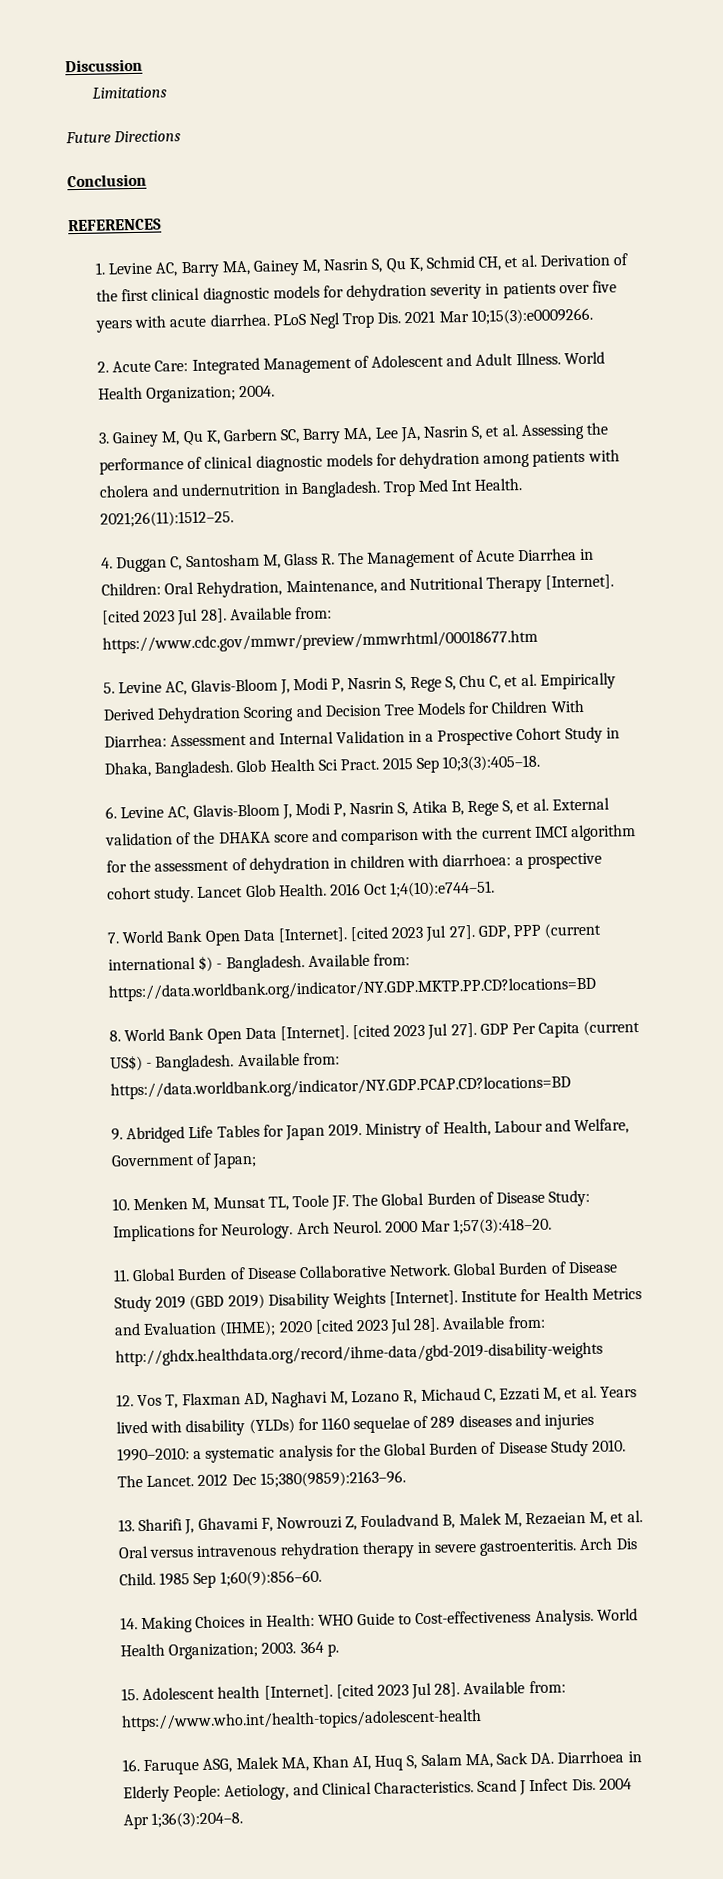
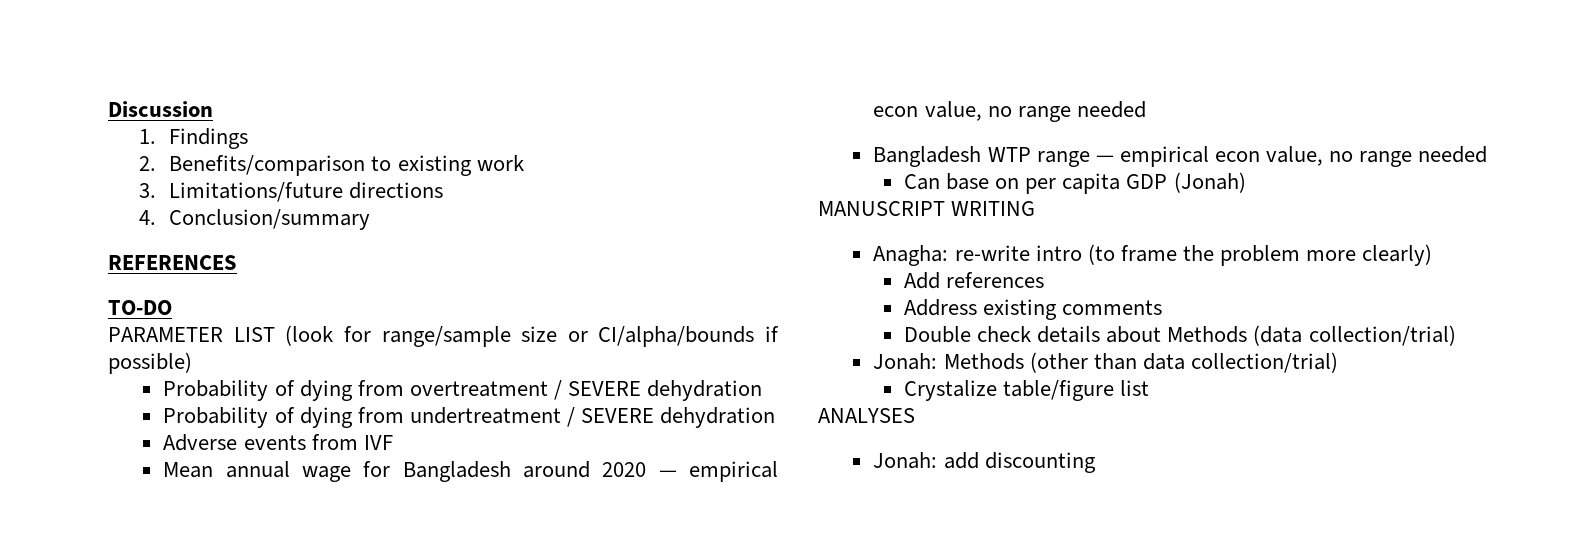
- Limitations
- Future Directions
- Conclusion
+ 1. Findings
+ 2. Benefits/comparison to existing work
+ 3. Limitations/future directions
+ 4. Conclusion/summary
  REFERENCES
- 1. Levine AC, Barry MA, Gainey M, Nasrin S, Qu K, Schmid CH, et al. Derivation of the first clinical diagnostic models for dehydration severity in patients over five years with acute diarrhea. PLoS Negl Trop Dis. 2021 Mar 10;15(3):e0009266.
- 2. Acute Care: Integrated Management of Adolescent and Adult Illness. World Health Organization; 2004.
- 3. Gainey M, Qu K, Garbern SC, Barry MA, Lee JA, Nasrin S, et al. Assessing the performance of clinical diagnostic models for dehydration among patients with cholera and undernutrition in Bangladesh. Trop Med Int Health. 2021;26(11):1512–25.
- 4. Duggan C, Santosham M, Glass R. The Management of Acute Diarrhea in Children: Oral Rehydration, Maintenance, and Nutritional Therapy [Internet]. [cited 2023 Jul 28]. Available from: https://www.cdc.gov/mmwr/preview/mmwrhtml/00018677.htm
- 5. Levine AC, Glavis-Bloom J, Modi P, Nasrin S, Rege S, Chu C, et al. Empirically Derived Dehydration Scoring and Decision Tree Models for Children With Diarrhea: Assessment and Internal Validation in a Prospective Cohort Study in Dhaka, Bangladesh. Glob Health Sci Pract. 2015 Sep 10;3(3):405–18.
- 6. Levine AC, Glavis-Bloom J, Modi P, Nasrin S, Atika B, Rege S, et al. External validation of the DHAKA score and comparison with the current IMCI algorithm for the assessment of dehydration in children with diarrhoea: a prospective cohort study. Lancet Glob Health. 2016 Oct 1;4(10):e744–51.
- 7. World Bank Open Data [Internet]. [cited 2023 Jul 27]. GDP, PPP (current international $) - Bangladesh. Available from: https://data.worldbank.org/indicator/NY.GDP.MKTP.PP.CD?locations=BD
- 8. World Bank Open Data [Internet]. [cited 2023 Jul 27]. GDP Per Capita (current US$) - Bangladesh. Available from: https://data.worldbank.org/indicator/NY.GDP.PCAP.CD?locations=BD
- 9. Abridged Life Tables for Japan 2019. Ministry of Health, Labour and Welfare, Government of Japan;
- 10. Menken M, Munsat TL, Toole JF. The Global Burden of Disease Study: Implications for Neurology. Arch Neurol. 2000 Mar 1;57(3):418–20.
- 11. Global Burden of Disease Collaborative Network. Global Burden of Disease Study 2019 (GBD 2019) Disability Weights [Internet]. Institute for Health Metrics and Evaluation (IHME); 2020 [cited 2023 Jul 28]. Available from: http://ghdx.healthdata.org/record/ihme-data/gbd-2019-disability-weights
- 12. Vos T, Flaxman AD, Naghavi M, Lozano R, Michaud C, Ezzati M, et al. Years lived with disability (YLDs) for 1160 sequelae of 289 diseases and injuries 1990–2010: a systematic analysis for the Global Burden of Disease Study 2010. The Lancet. 2012 Dec 15;380(9859):2163–96.
- 13. Sharifi J, Ghavami F, Nowrouzi Z, Fouladvand B, Malek M, Rezaeian M, et al. Oral versus intravenous rehydration therapy in severe gastroenteritis. Arch Dis Child. 1985 Sep 1;60(9):856–60.
- 14. Making Choices in Health: WHO Guide to Cost-effectiveness Analysis. World Health Organization; 2003. 364 p.
- 15. Adolescent health [Internet]. [cited 2023 Jul 28]. Available from: https://www.who.int/health-topics/adolescent-health
- 16. Faruque ASG, Malek MA, Khan AI, Huq S, Salam MA, Sack DA. Diarrhoea in Elderly People: Aetiology, and Clinical Characteristics. Scand J Infect Dis. 2004 Apr 1;36(3):204–8.
+ TO-DO
+ PARAMETER LIST (look for range/sample size or CI/alpha/bounds if possible)
+ Probability of dying from overtreatment / SEVERE dehydration
+ Probability of dying from undertreatment / SEVERE dehydration
+ Adverse events from IVF
+ Mean annual wage for Bangladesh around 2020 — empirical econ value, no range needed
+ Bangladesh WTP range — empirical econ value, no range needed
+ Can base on per capita GDP (Jonah)
+ MANUSCRIPT WRITING
+ Anagha: re-write intro (to frame the problem more clearly)
+ Add references
+ Address existing comments
+ Double check details about Methods (data collection/trial)
+ Jonah: Methods (other than data collection/trial)
+ Crystalize table/figure list
+ ANALYSES
+ Jonah: add discounting

